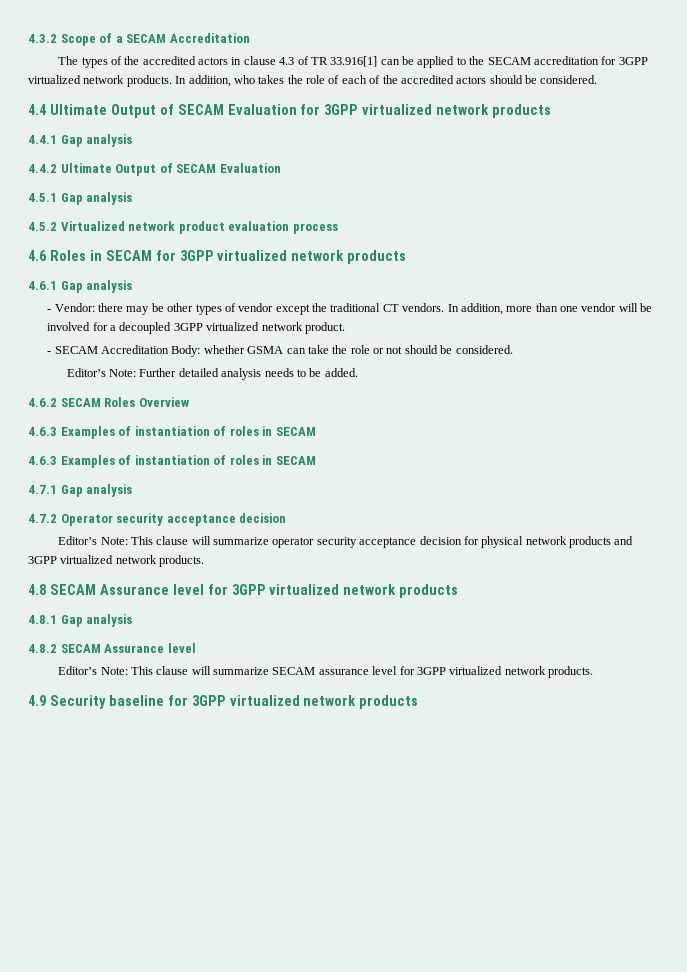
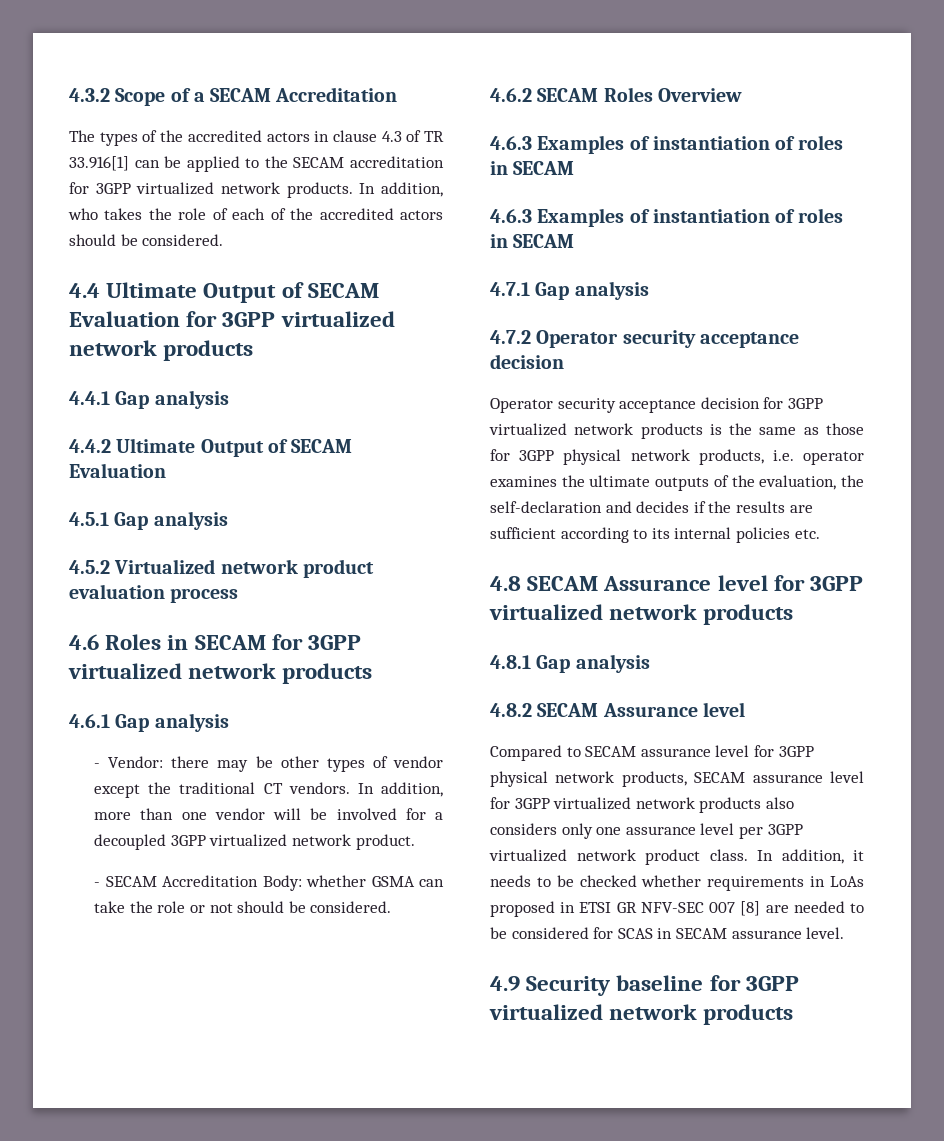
- Editor’s Note: Further detailed analysis needs to be added.
- Editor’s Note: This clause will summarize operator security acceptance decision for physical network products and 3GPP virtualized network products.
+ Operator security acceptance decision for 3GPP virtualized network products is the same as those for 3GPP physical network products, i.e. operator examines the ultimate outputs of the evaluation, the self-declaration and decides if the results are sufficient according to its internal policies etc.
- Editor’s Note: This clause will summarize SECAM assurance level for 3GPP virtualized network products.
+ Compared to SECAM assurance level for 3GPP physical network products, SECAM assurance level for 3GPP virtualized network products also considers only one assurance level per 3GPP virtualized network product class. In addition, it needs to be checked whether requirements in LoAs proposed in ETSI GR NFV-SEC 007 [8] are needed to be considered for SCAS in SECAM assurance level.

